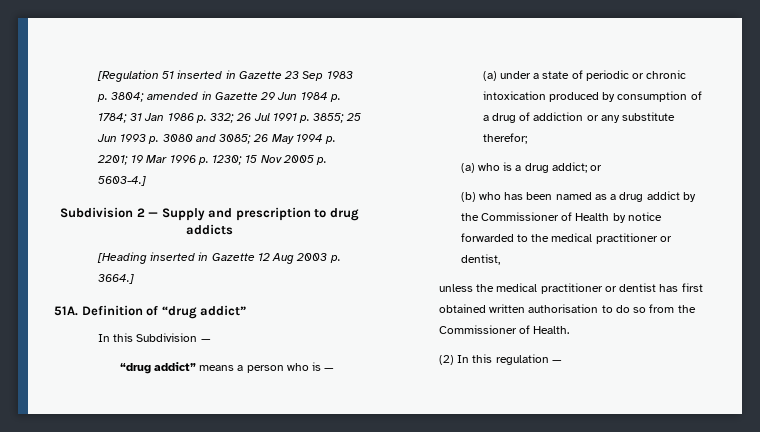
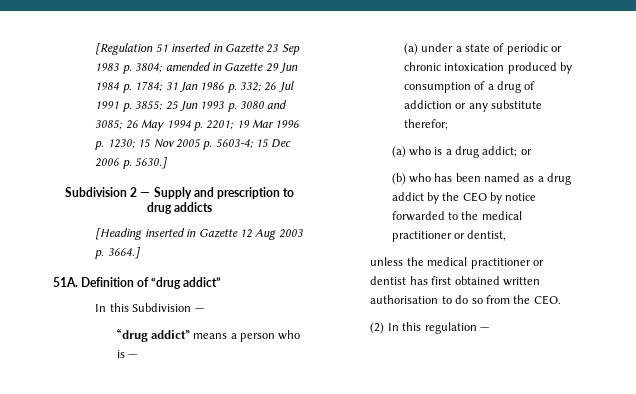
- [Regulation 51 inserted in Gazette 23 Sep 1983 p. 3804; amended in Gazette 29 Jun 1984 p. 1784; 31 Jan 1986 p. 332; 26 Jul 1991 p. 3855; 25 Jun 1993 p. 3080 and 3085; 26 May 1994 p. 2201; 19 Mar 1996 p. 1230; 15 Nov 2005 p. 5603-4.]
+ [Regulation 51 inserted in Gazette 23 Sep 1983 p. 3804; amended in Gazette 29 Jun 1984 p. 1784; 31 Jan 1986 p. 332; 26 Jul 1991 p. 3855; 25 Jun 1993 p. 3080 and 3085; 26 May 1994 p. 2201; 19 Mar 1996 p. 1230; 15 Nov 2005 p. 5603-4; 15 Dec 2006 p. 5630.]
- (b) who has been named as a drug addict by the Commissioner of Health by notice forwarded to the medical practitioner or dentist,
+ (b) who has been named as a drug addict by the CEO by notice forwarded to the medical practitioner or dentist,
- unless the medical practitioner or dentist has first obtained written authorisation to do so from the Commissioner of Health.
+ unless the medical practitioner or dentist has first obtained written authorisation to do so from the CEO.

